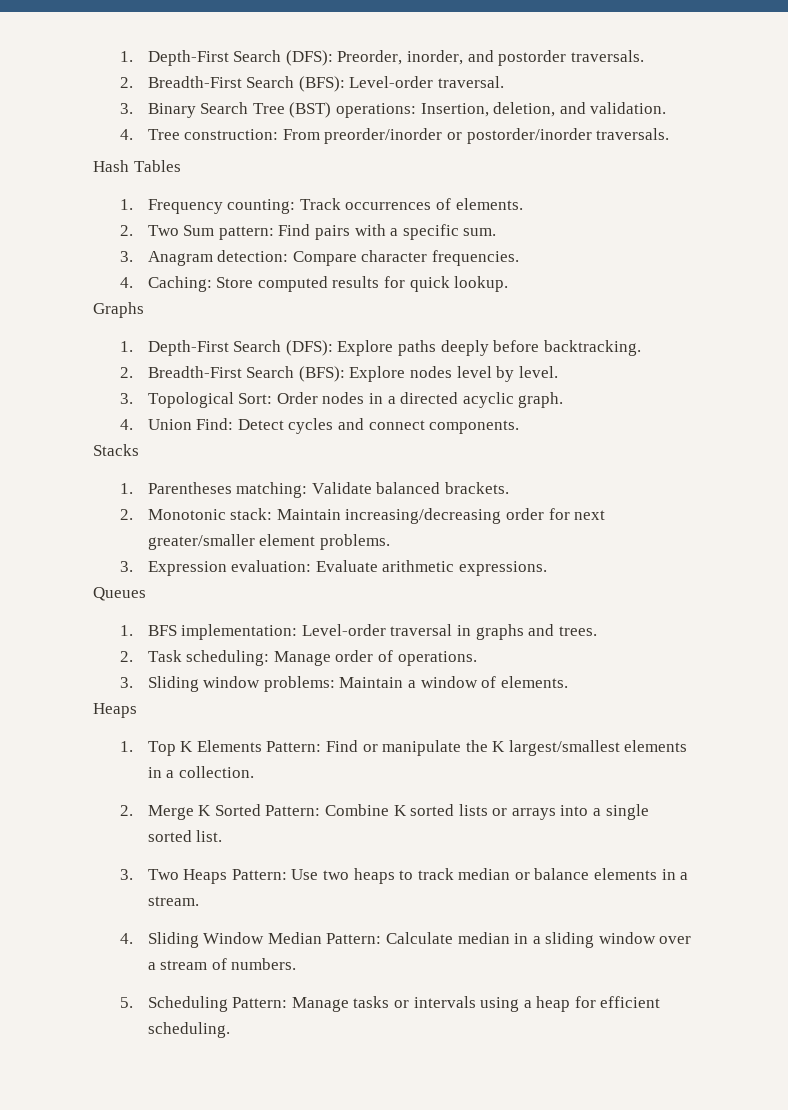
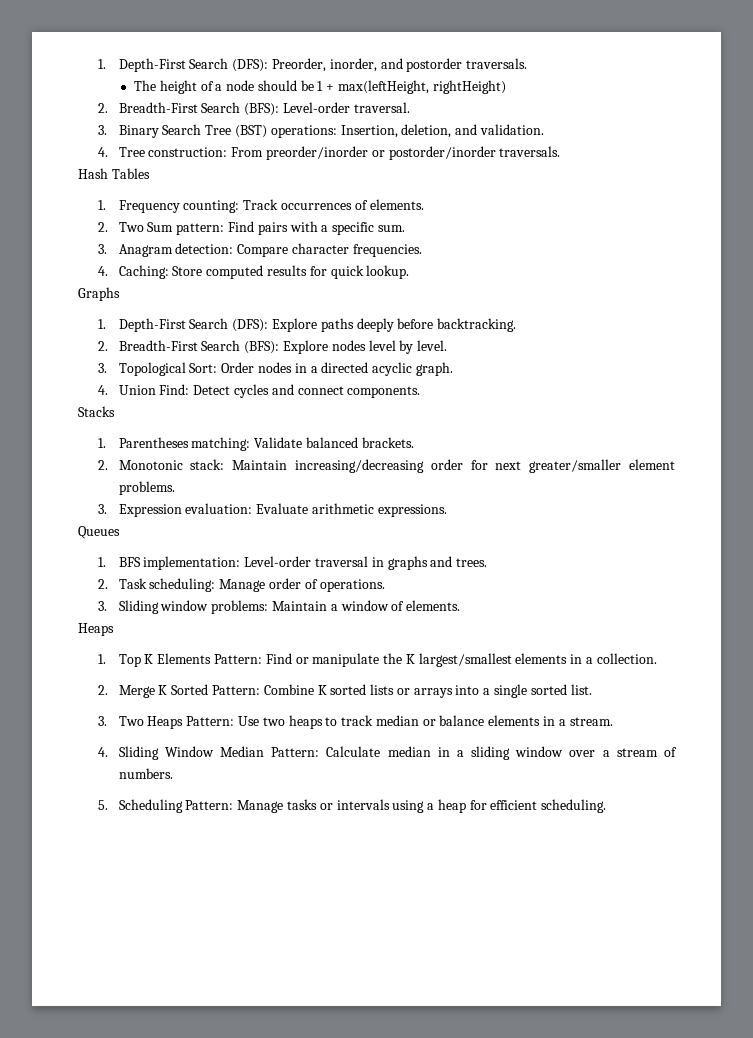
+ The height of a node should be 1 + max(leftHeight, rightHeight)

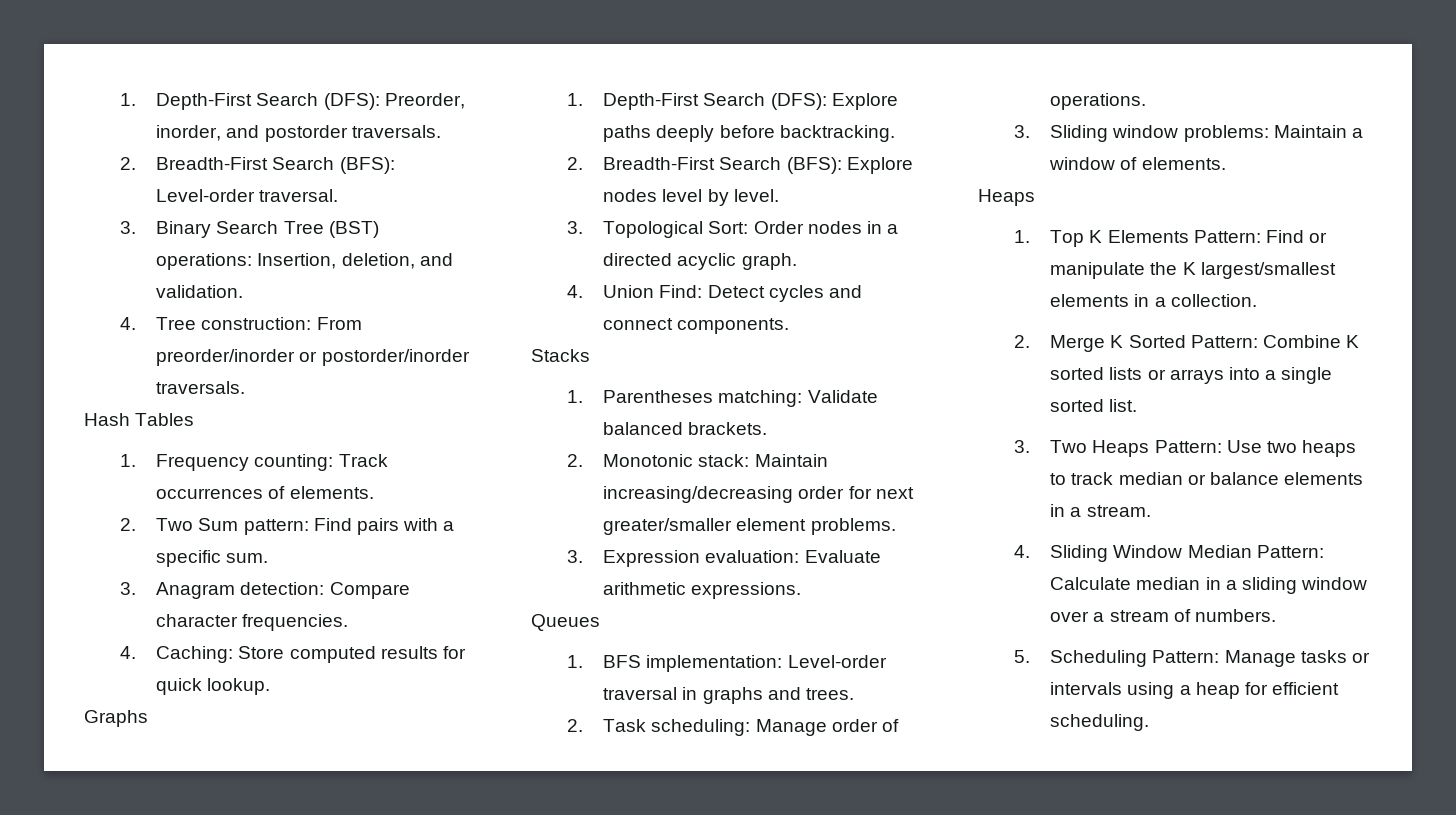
- The height of a node should be 1 + max(leftHeight, rightHeight)

